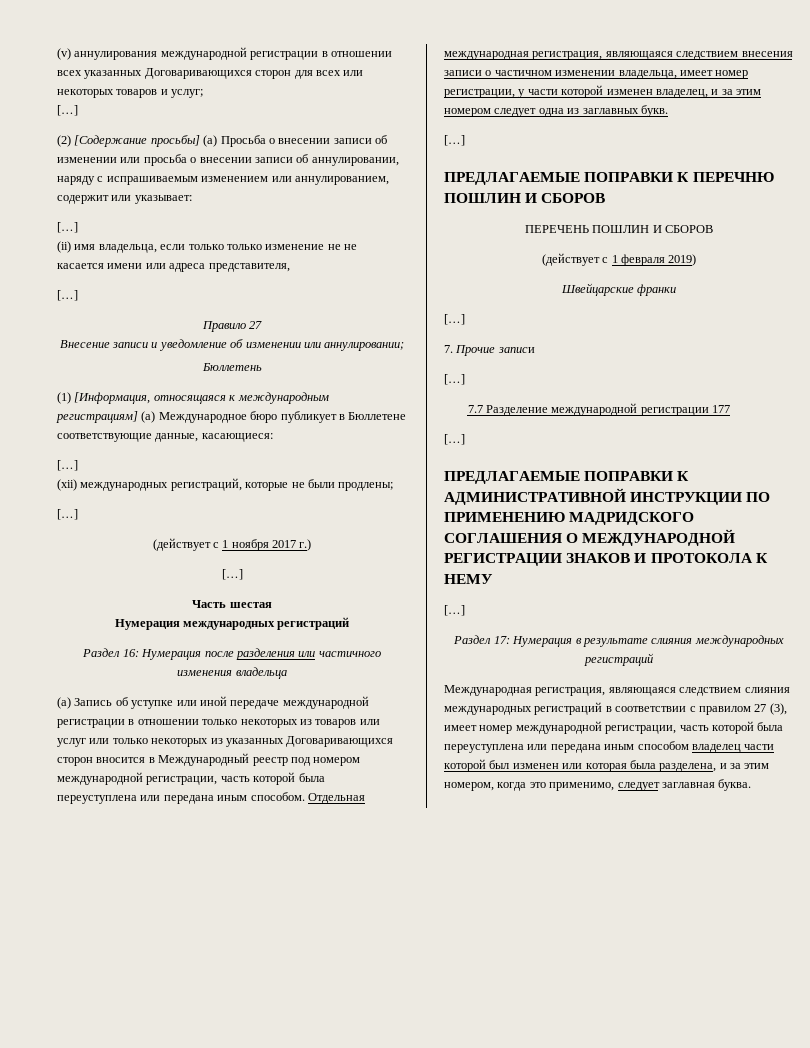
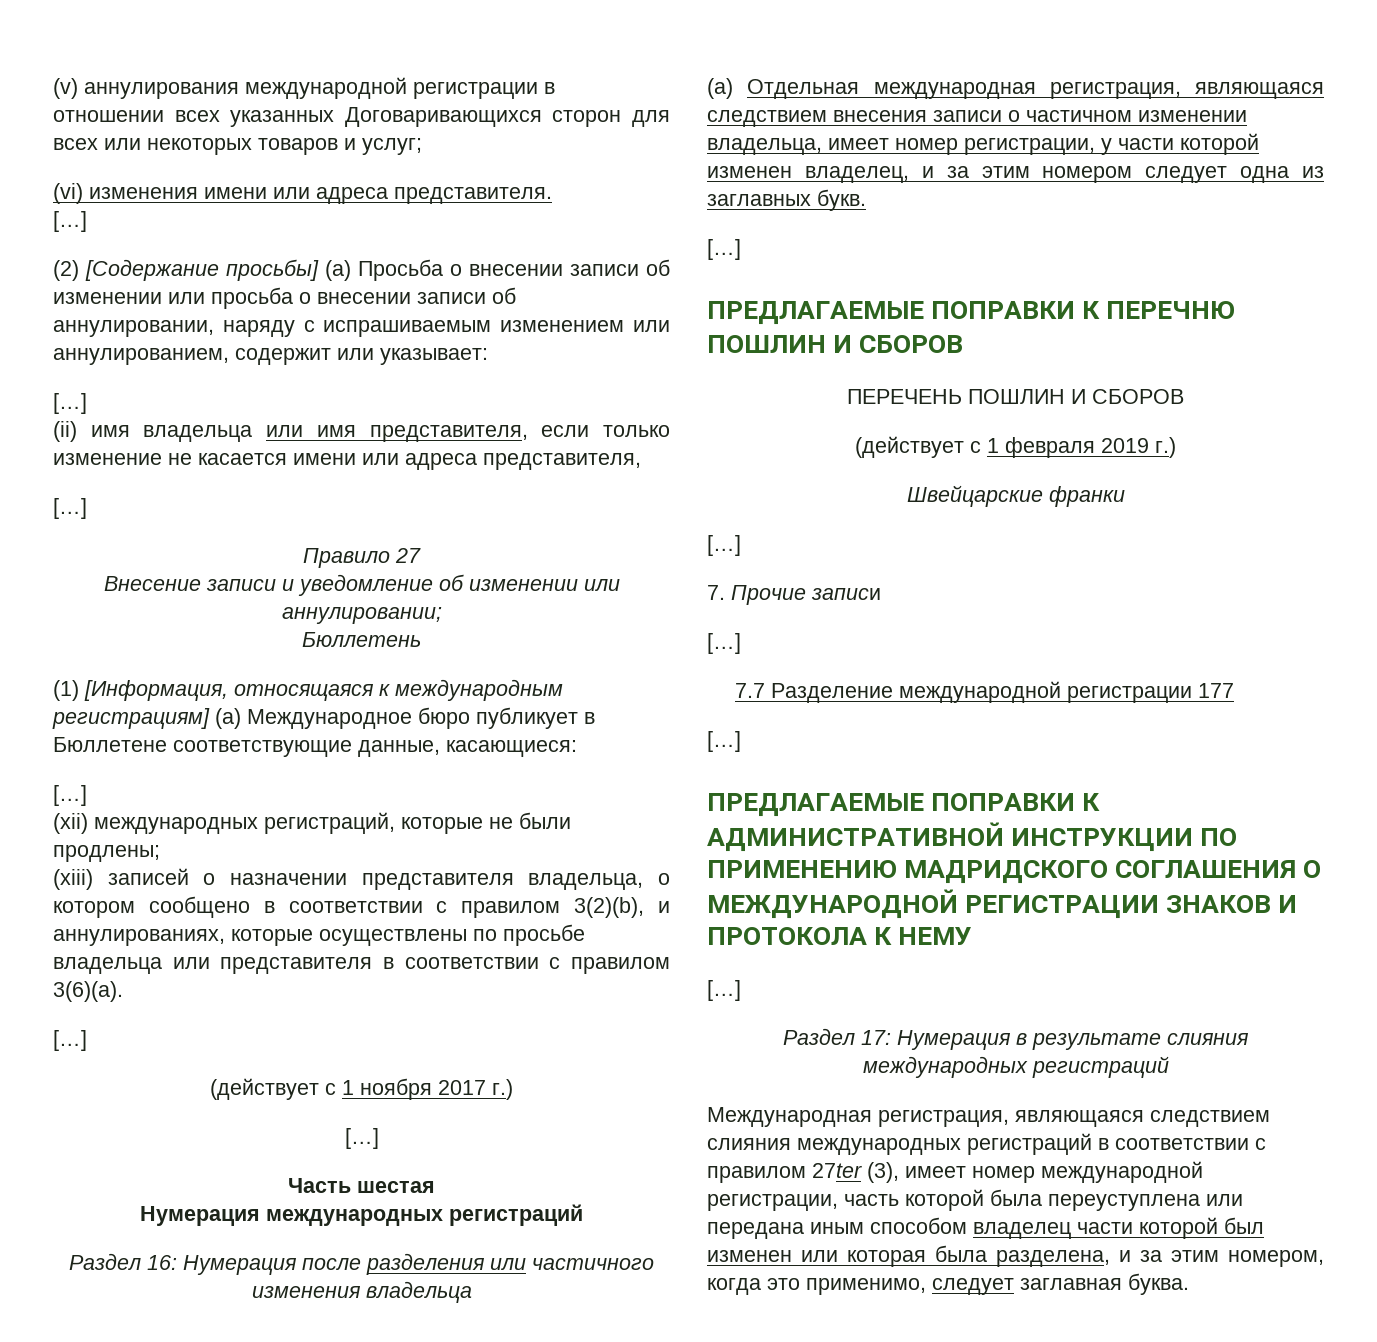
+ (vi) изменения имени или адреса представителя.
- (ii) имя владельца, если только только изменение не не касается имени или адреса представителя,
+ (ii) имя владельца или имя представителя, если только изменение не касается имени или адреса представителя,
+ (xiii) записей о назначении представителя владельца, о котором сообщено в соответствии с правилом 3(2)(b), и аннулированиях, которые осуществлены по просьбе владельца или представителя в соответствии с правилом 3(6)(а).
- (a) Запись об уступке или иной передаче международной регистрации в отношении только некоторых из товаров или услуг или только некоторых из указанных Договаривающихся сторон вносится в Международный реестр под номером международной регистрации, часть которой была переуступлена или передана иным способом. Отдельная международная регистрация, являющаяся следствием внесения записи о частичном изменении владельца, имеет номер регистрации, у части которой изменен владелец, и за этим номером следует одна из заглавных букв.
+ (a) Отдельная международная регистрация, являющаяся следствием внесения записи о частичном изменении владельца, имеет номер регистрации, у части которой изменен владелец, и за этим номером следует одна из заглавных букв.
- (действует с 1 февраля 2019)
+ (действует с 1 февраля 2019 г.)
- Международная регистрация, являющаяся следствием слияния международных регистраций в соответствии с правилом 27 (3), имеет номер международной регистрации, часть которой была переуступлена или передана иным способом владелец части которой был изменен или которая была разделена, и за этим номером, когда это применимо, следует заглавная буква.
+ Международная регистрация, являющаяся следствием слияния международных регистраций в соответствии с правилом 27ter (3), имеет номер международной регистрации, часть которой была переуступлена или передана иным способом владелец части которой был изменен или которая была разделена, и за этим номером, когда это применимо, следует заглавная буква.

